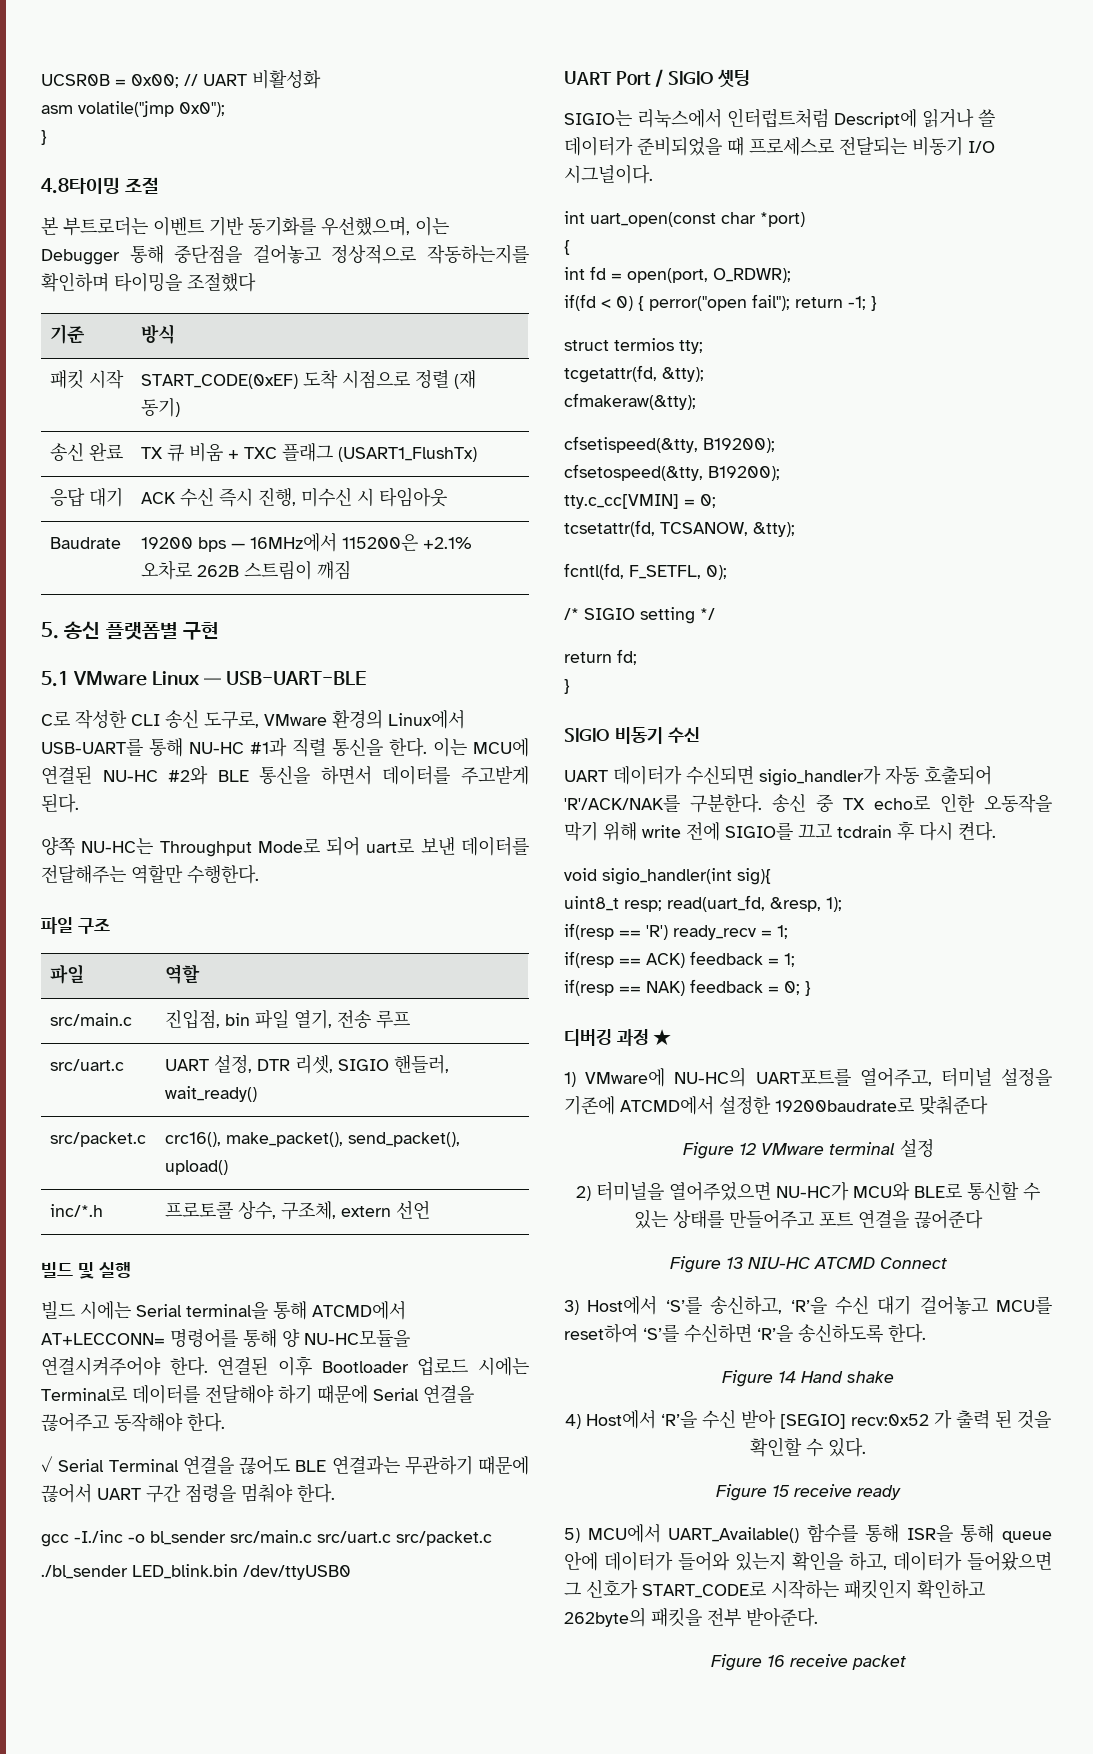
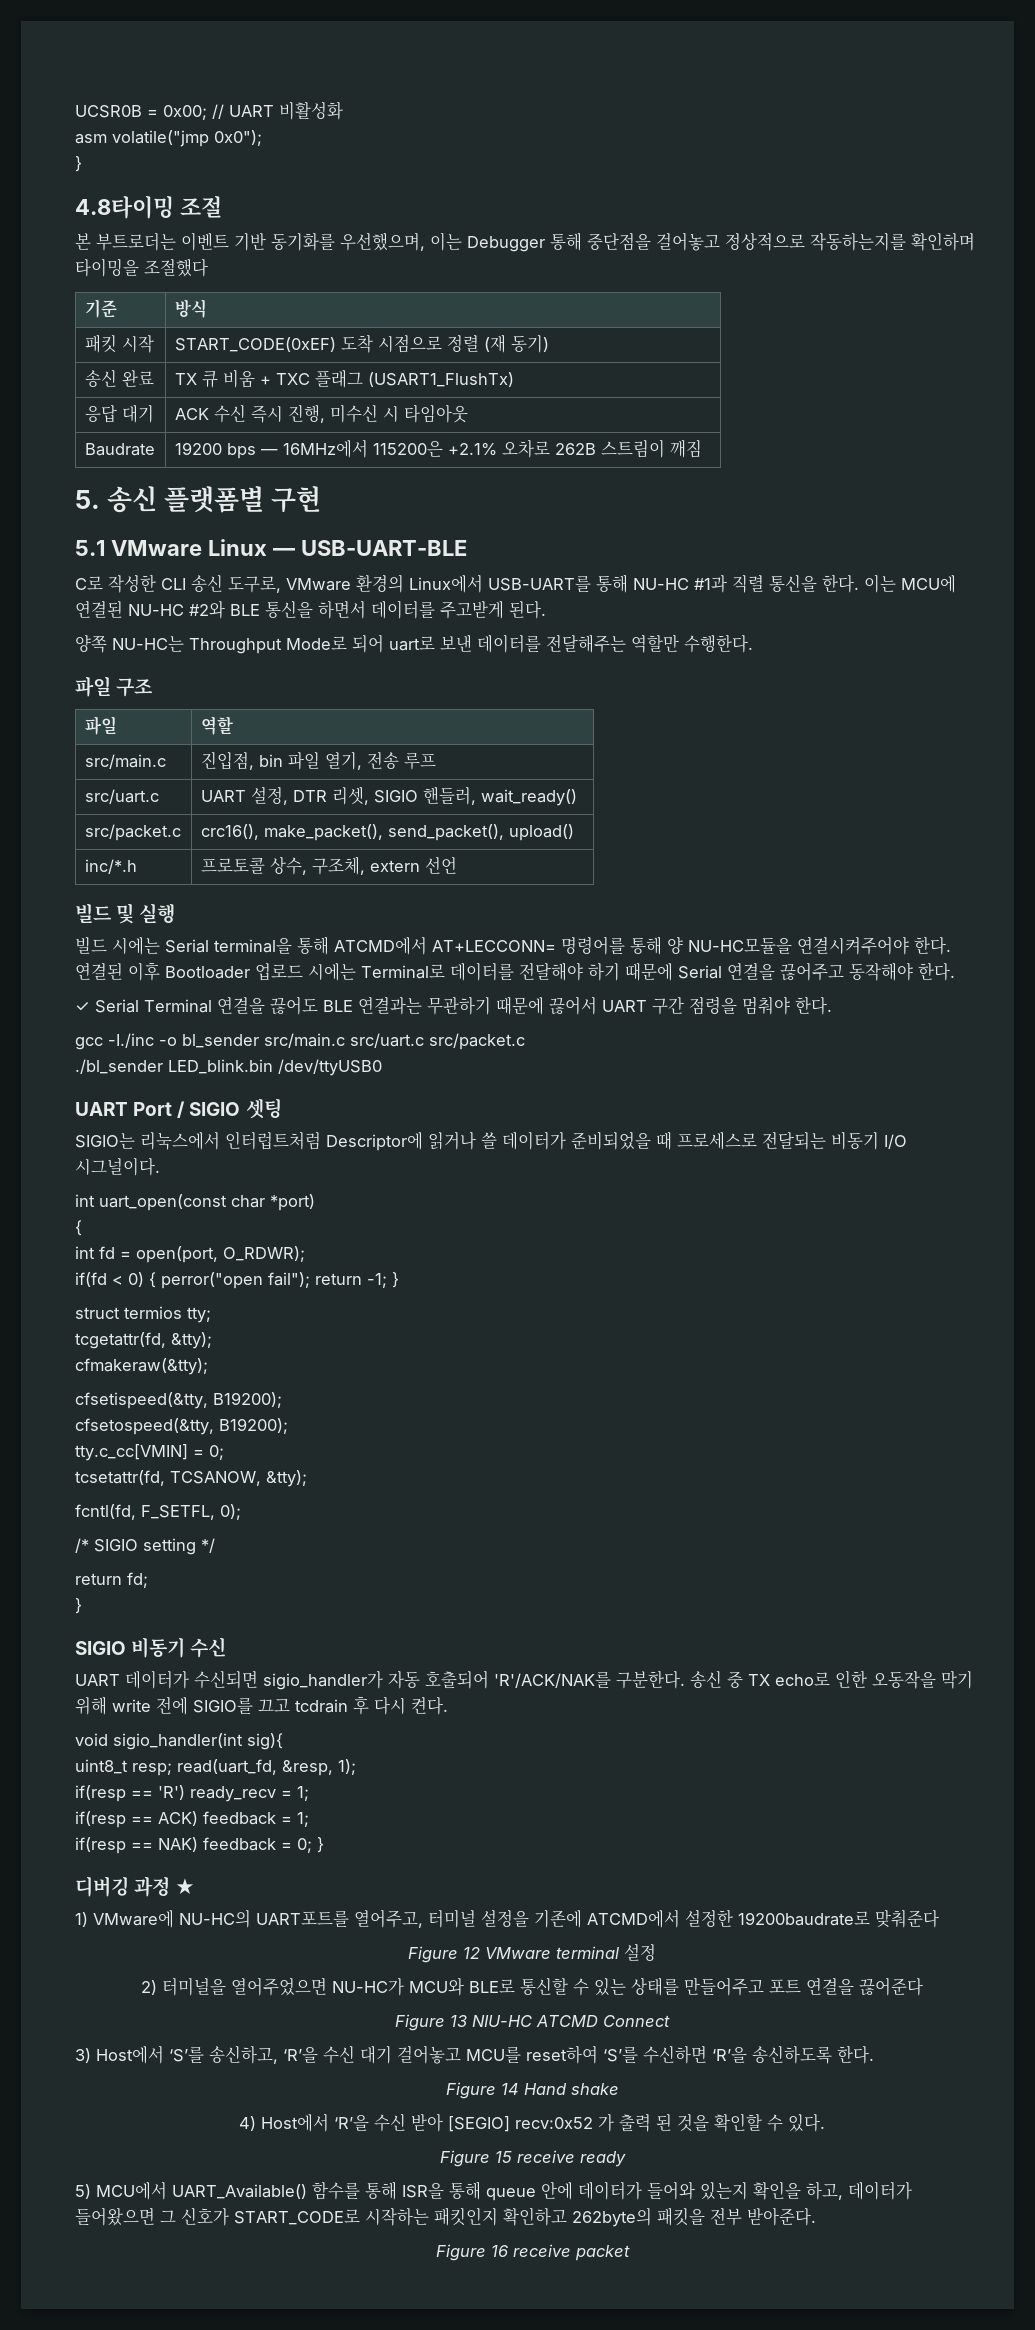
- SIGIO는 리눅스에서 인터럽트처럼 Descript에 읽거나 쓸 데이터가 준비되었을 때 프로세스로 전달되는 비동기 I/O 시그널이다.
+ SIGIO는 리눅스에서 인터럽트처럼 Descriptor에 읽거나 쓸 데이터가 준비되었을 때 프로세스로 전달되는 비동기 I/O 시그널이다.

